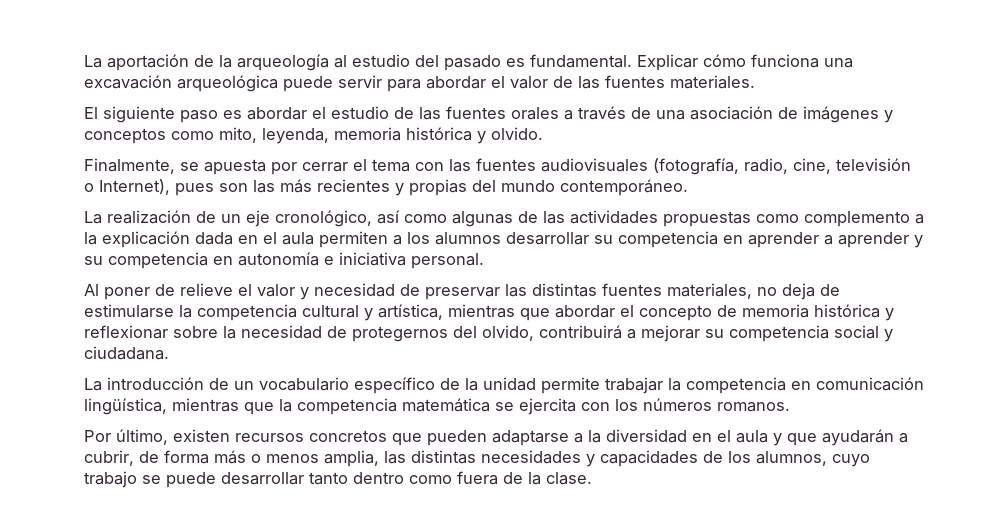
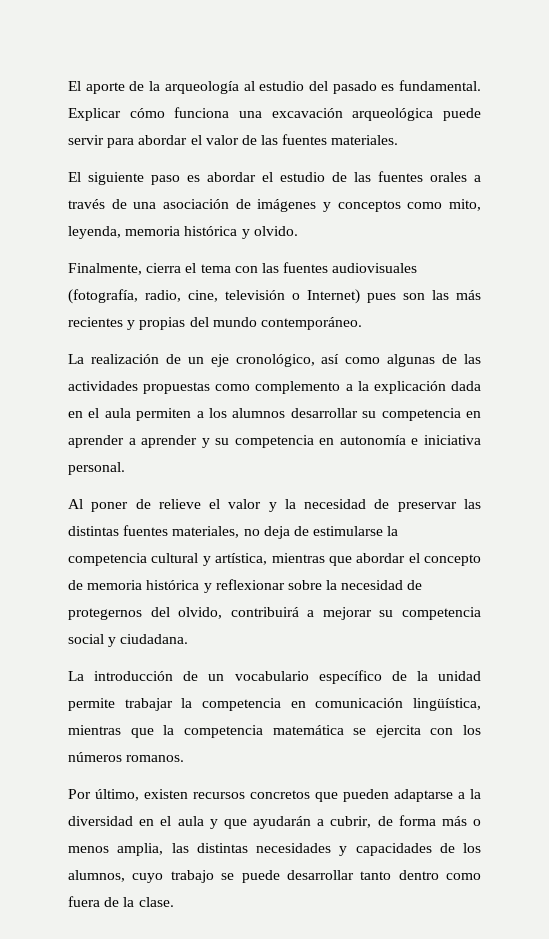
- La aportación de la arqueología al estudio del pasado es fundamental.
+ El aporte de la arqueología al estudio del pasado es fundamental.
- Finalmente, se apuesta por cerrar el tema con las fuentes audiovisuales (fotografía, radio, cine, televisión o Internet), pues son las más recientes y propias del mundo contemporáneo.
+ Finalmente, cierra el tema con las fuentes audiovisuales (fotografía, radio, cine, televisión o Internet) pues son las más recientes y propias del mundo contemporáneo.
- Al poner de relieve el valor y necesidad de preservar las distintas fuentes materiales, no deja de estimularse la competencia cultural y artística, mientras que abordar el concepto de memoria histórica y reflexionar sobre la necesidad de protegernos del olvido, contribuirá a mejorar su competencia social y ciudadana.
+ Al poner de relieve el valor y la necesidad de preservar las distintas fuentes materiales, no deja de estimularse la competencia cultural y artística, mientras que abordar el concepto de memoria histórica y reflexionar sobre la necesidad de protegernos del olvido, contribuirá a mejorar su competencia social y ciudadana.

